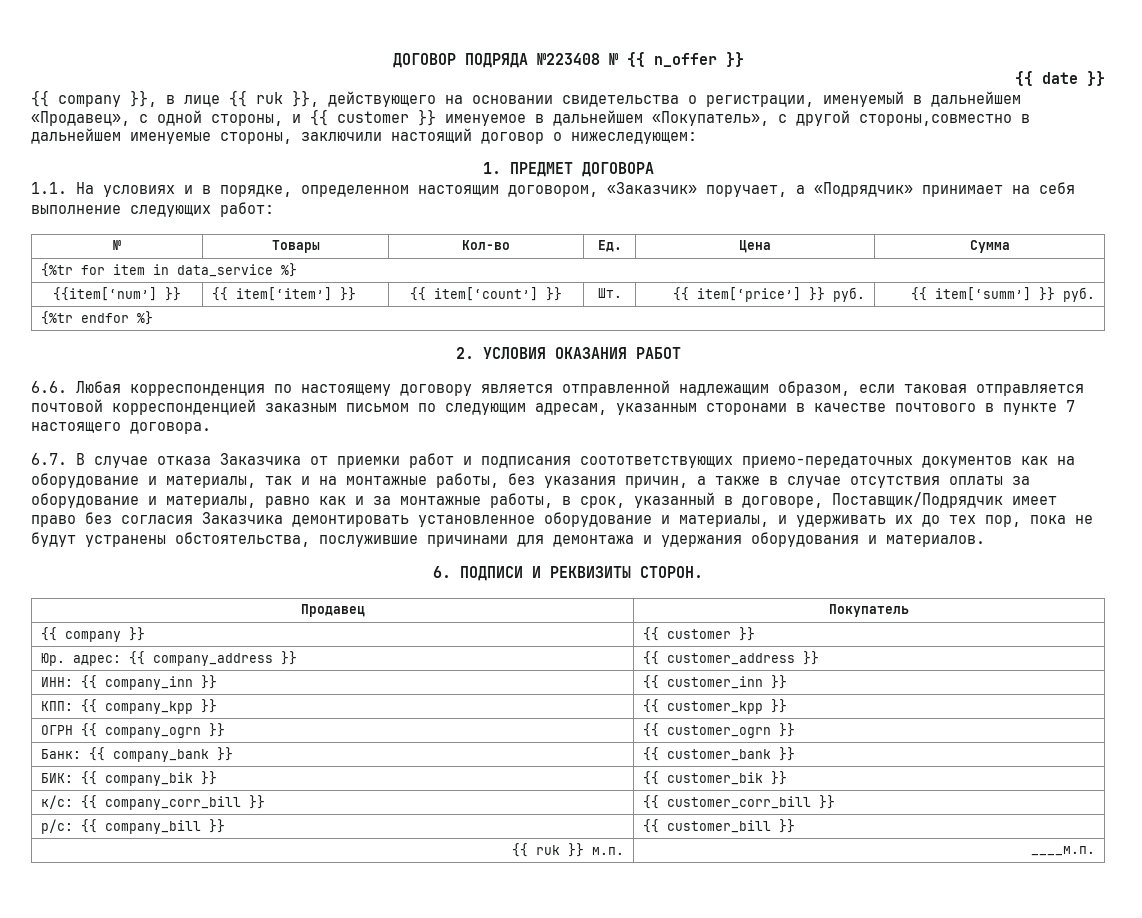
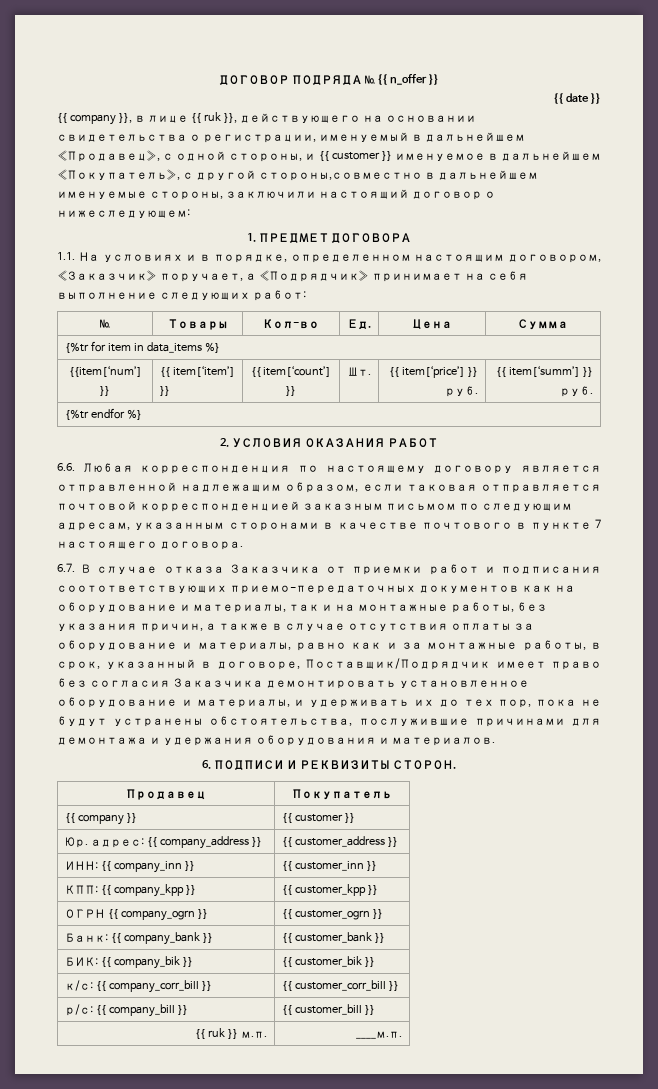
- ДОГОВОР ПОДРЯДА №223408 № {{ n_offer }}
+ ДОГОВОР ПОДРЯДА № {{ n_offer }}
- {%tr for item in data_service %}
+ {%tr for item in data_items %}

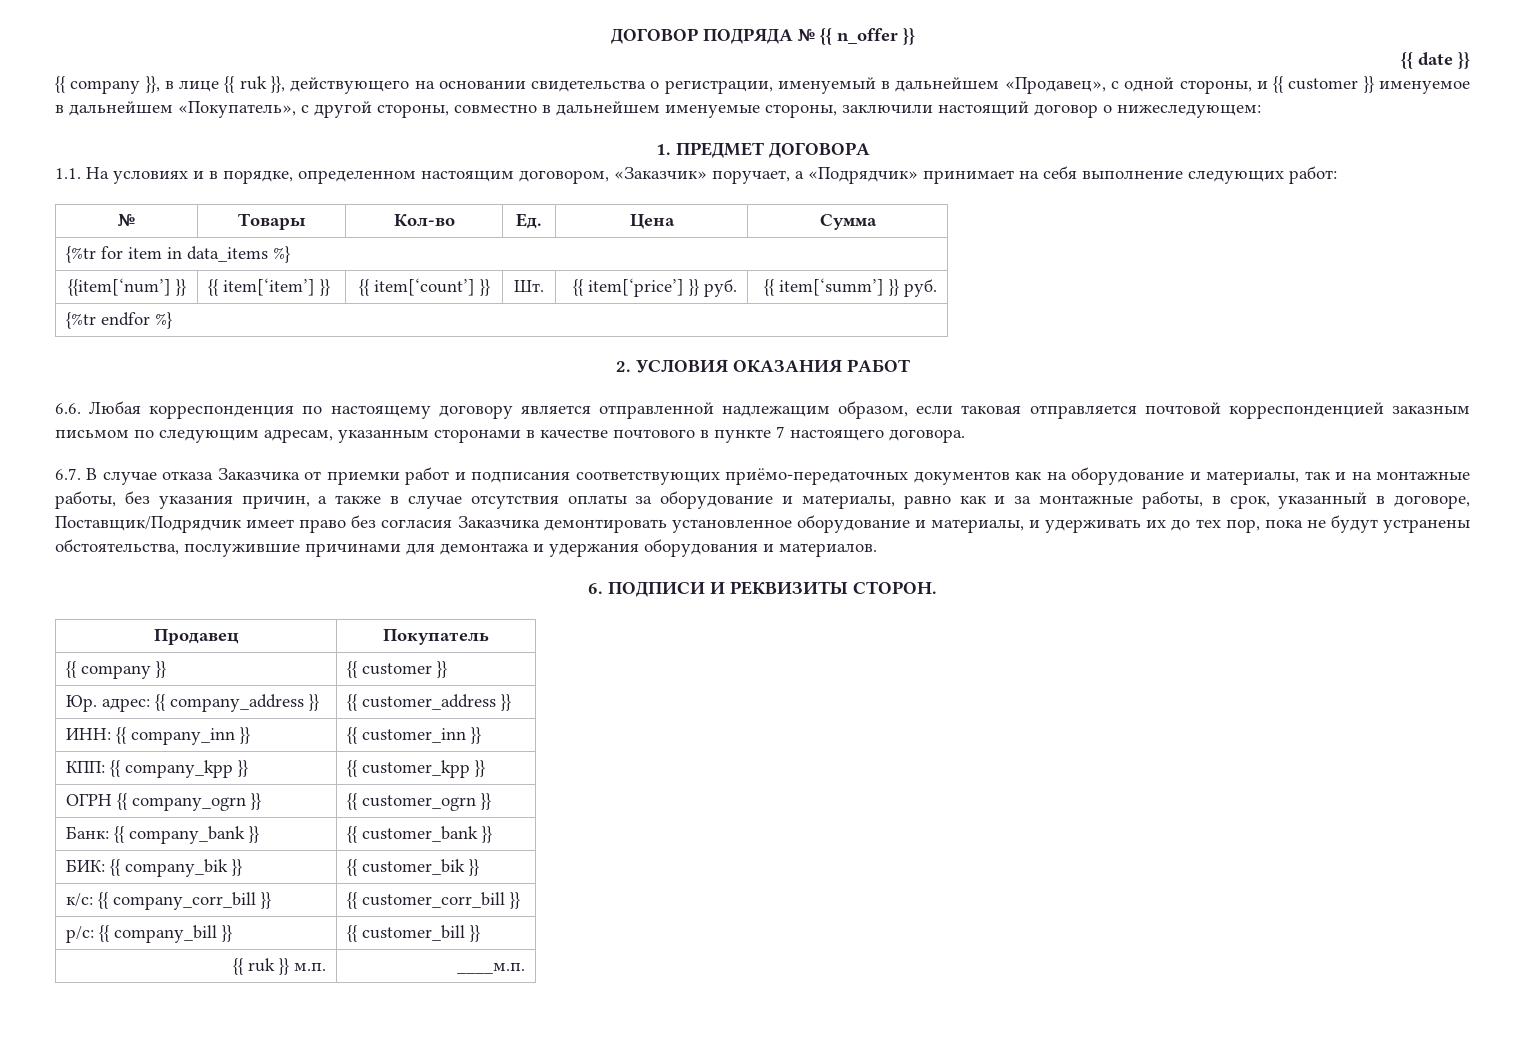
- {{ company }}, в лице {{ ruk }}, действующего на основании свидетельства о регистрации, именуемый в дальнейшем «Продавец», с одной стороны, и {{ customer }} именуемое в дальнейшем «Покупатель», с другой стороны,совместно в дальнейшем именуемые стороны, заключили настоящий договор о нижеследующем:
+ {{ company }}, в лице {{ ruk }}, действующего на основании свидетельства о регистрации, именуемый в дальнейшем «Продавец», с одной стороны, и {{ customer }} именуемое в дальнейшем «Покупатель», с другой стороны, совместно в дальнейшем именуемые стороны, заключили настоящий договор о нижеследующем:
- 6.7. В случае отказа Заказчика от приемки работ и подписания соотответствующих приемо-передаточных документов как на оборудование и материалы, так и на монтажные работы, без указания причин, а также в случае отсутствия оплаты за оборудование и материалы, равно как и за монтажные работы, в срок, указанный в договоре, Поставщик/Подрядчик имеет право без согласия Заказчика демонтировать установленное оборудование и материалы, и удерживать их до тех пор, пока не будут устранены обстоятельства, послужившие причинами для демонтажа и удержания оборудования и материалов.
+ 6.7. В случае отказа Заказчика от приемки работ и подписания соответствующих приёмо-передаточных документов как на оборудование и материалы, так и на монтажные работы, без указания причин, а также в случае отсутствия оплаты за оборудование и материалы, равно как и за монтажные работы, в срок, указанный в договоре, Поставщик/Подрядчик имеет право без согласия Заказчика демонтировать установленное оборудование и материалы, и удерживать их до тех пор, пока не будут устранены обстоятельства, послужившие причинами для демонтажа и удержания оборудования и материалов.

